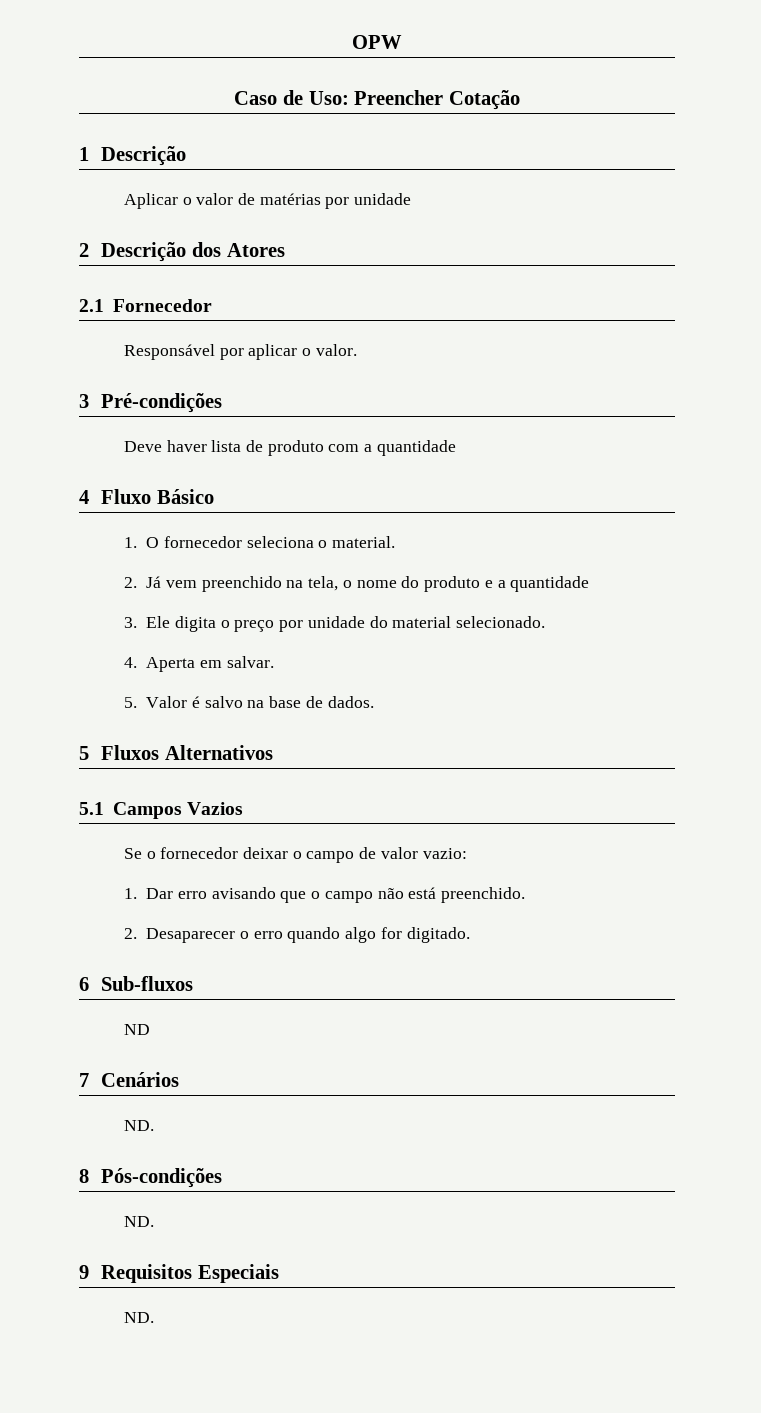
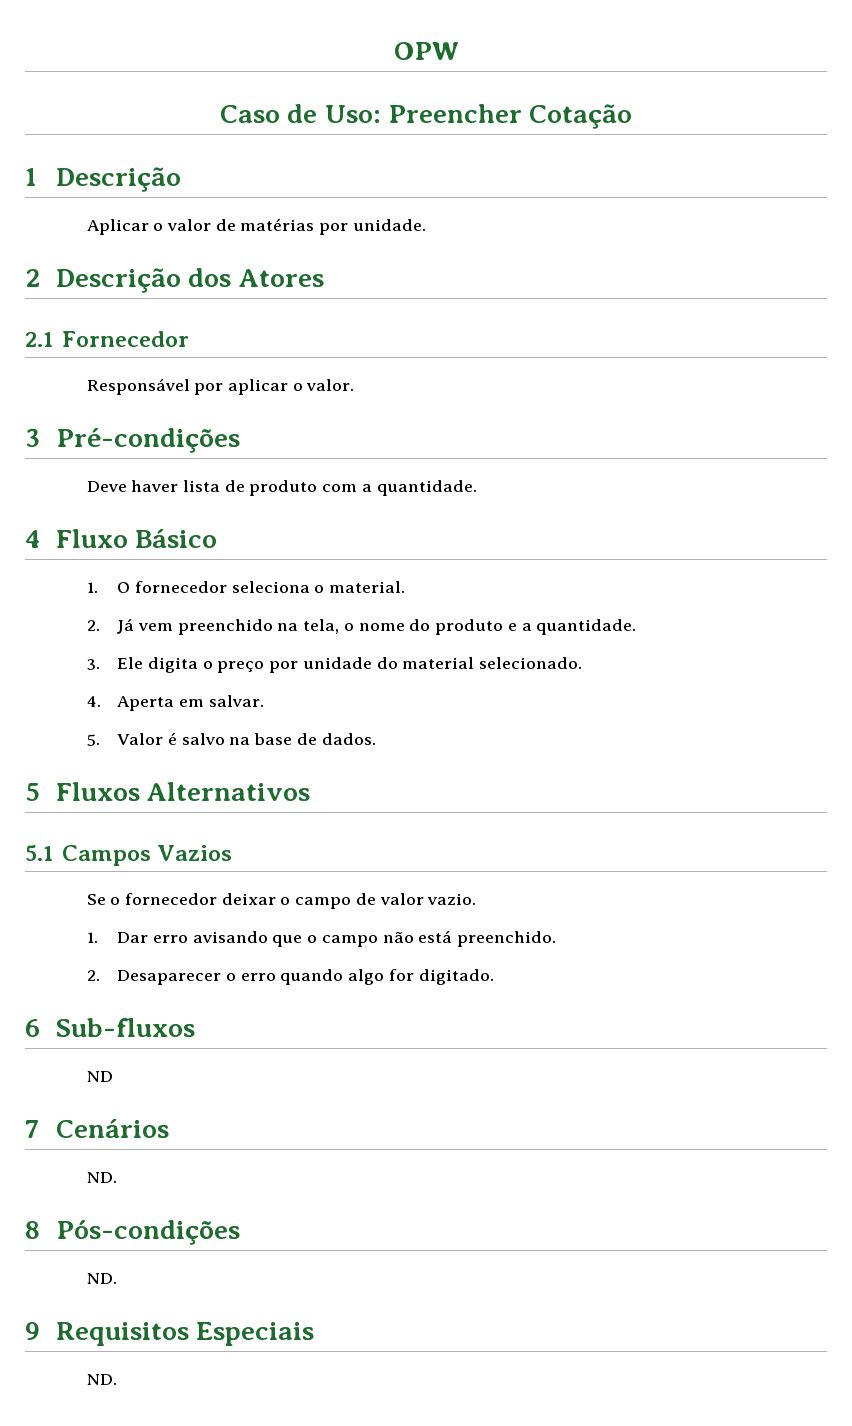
- Aplicar o valor de matérias por unidade
+ Aplicar o valor de matérias por unidade.
- Deve haver lista de produto com a quantidade
+ Deve haver lista de produto com a quantidade.
- 2. Já vem preenchido na tela, o nome do produto e a quantidade
+ 2. Já vem preenchido na tela, o nome do produto e a quantidade.
- Se o fornecedor deixar o campo de valor vazio:
+ Se o fornecedor deixar o campo de valor vazio.

